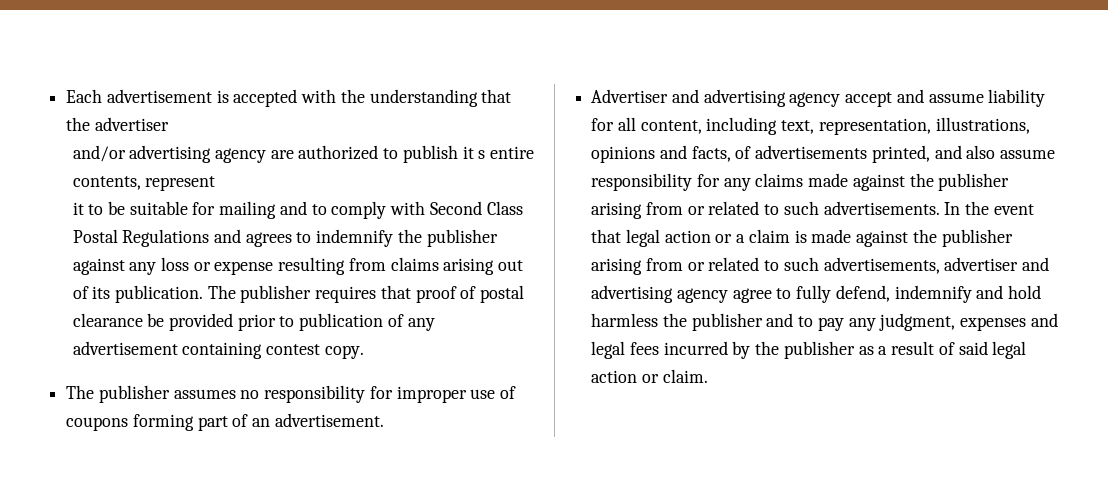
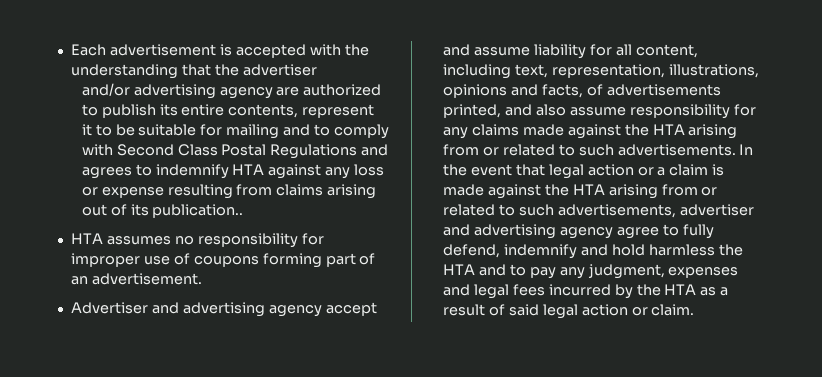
- and/or advertising agency are authorized to publish it s entire contents, represent
+ and/or advertising agency are authorized to publish its entire contents, represent
- it to be suitable for mailing and to comply with Second Class Postal Regulations and agrees to indemnify the publisher against any loss or expense resulting from claims arising out of its publication. The publisher requires that proof of postal clearance be provided prior to publication of any advertisement containing contest copy.
- The publisher assumes no responsibility for improper use of coupons forming part of an advertisement.
+ it to be suitable for mailing and to comply with Second Class Postal Regulations and agrees to indemnify HTA against any loss or expense resulting from claims arising out of its publication..
+ HTA assumes no responsibility for improper use of coupons forming part of an advertisement.
- Advertiser and advertising agency accept and assume liability for all content, including text, representation, illustrations, opinions and facts, of advertisements printed, and also assume responsibility for any claims made against the publisher arising from or related to such advertisements.
+ Advertiser and advertising agency accept and assume liability for all content, including text, representation, illustrations, opinions and facts, of advertisements printed, and also assume responsibility for any claims made against the HTA arising from or related to such advertisements.
- In the event that legal action or a claim is made against the publisher arising from or related to such advertisements, advertiser and advertising agency agree to fully defend, indemnify and hold harmless the publisher and to pay any judgment, expenses and legal fees incurred by the publisher as a result of said legal action or claim.
+ In the event that legal action or a claim is made against the HTA arising from or related to such advertisements, advertiser and advertising agency agree to fully defend, indemnify and hold harmless the HTA and to pay any judgment, expenses and legal fees incurred by the HTA as a result of said legal action or claim.

